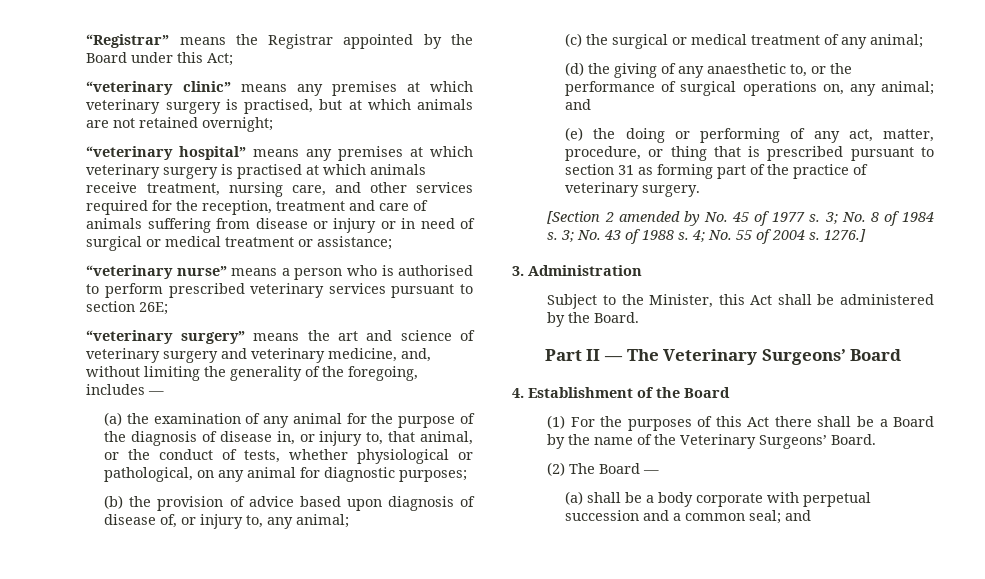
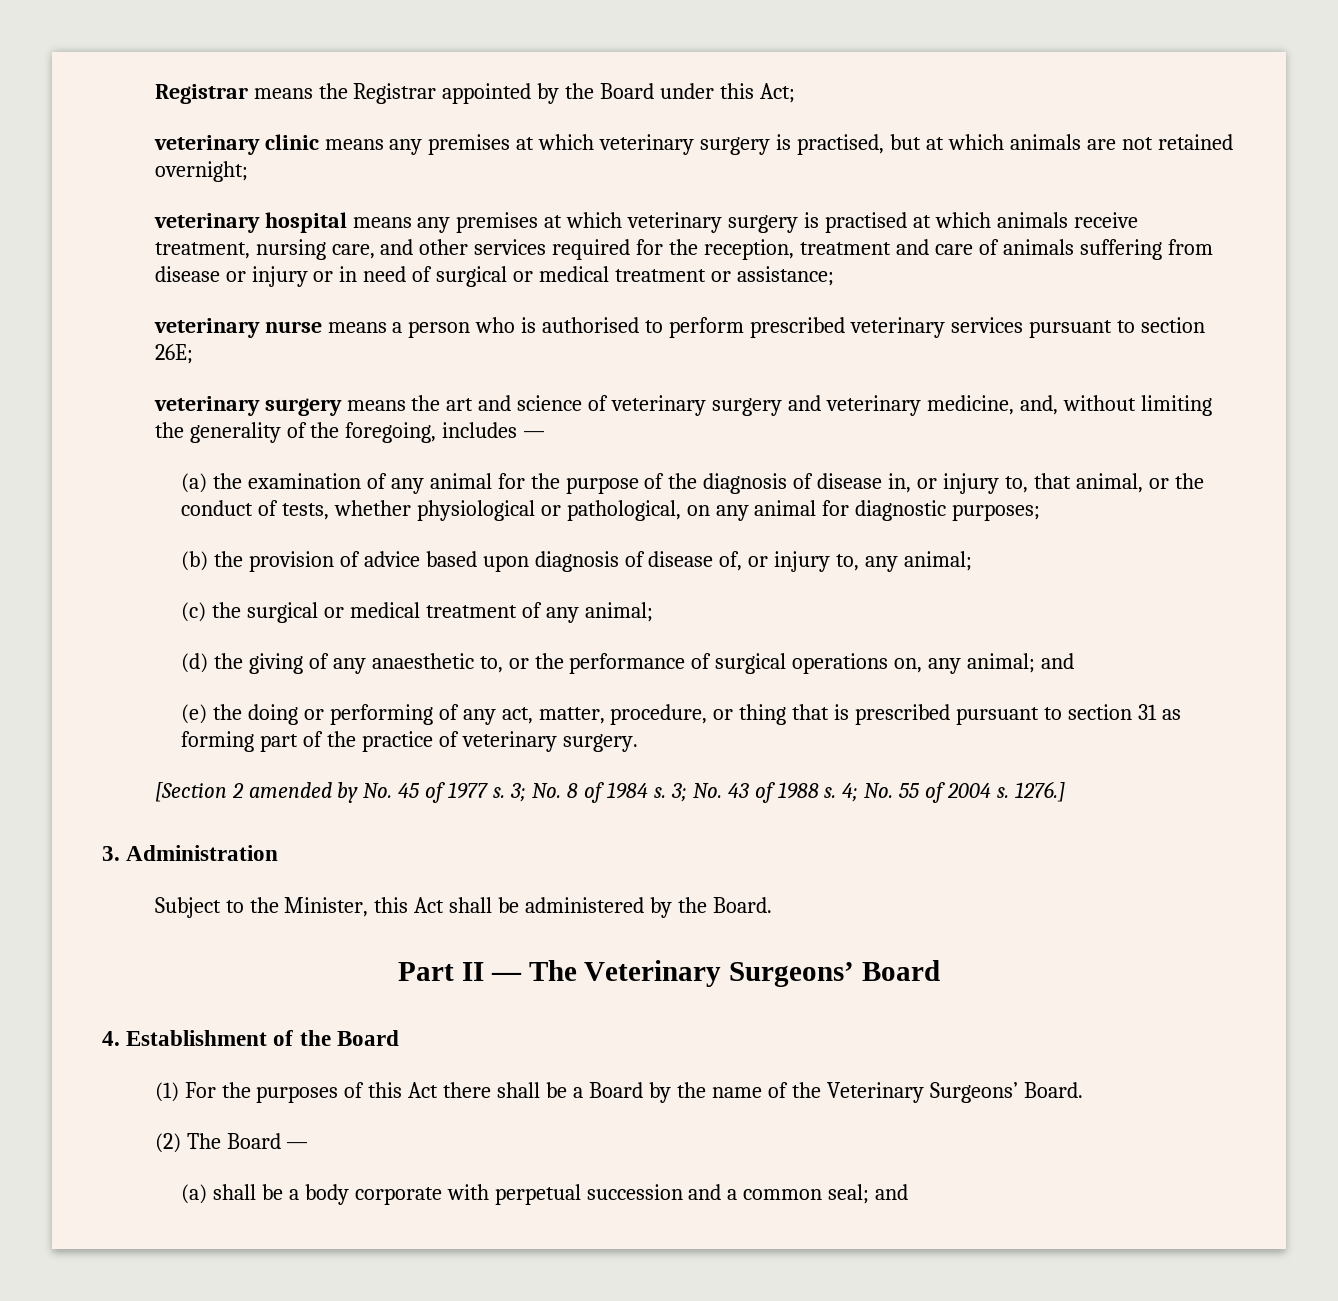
- “Registrar” means the Registrar appointed by the Board under this Act;
+ Registrar means the Registrar appointed by the Board under this Act;
- “veterinary clinic” means any premises at which veterinary surgery is practised, but at which animals are not retained overnight;
+ veterinary clinic means any premises at which veterinary surgery is practised, but at which animals are not retained overnight;
- “veterinary hospital” means any premises at which veterinary surgery is practised at which animals receive treatment, nursing care, and other services required for the reception, treatment and care of animals suffering from disease or injury or in need of surgical or medical treatment or assistance;
+ veterinary hospital means any premises at which veterinary surgery is practised at which animals receive treatment, nursing care, and other services required for the reception, treatment and care of animals suffering from disease or injury or in need of surgical or medical treatment or assistance;
- “veterinary nurse” means a person who is authorised to perform prescribed veterinary services pursuant to section 26E;
+ veterinary nurse means a person who is authorised to perform prescribed veterinary services pursuant to section 26E;
- “veterinary surgery” means the art and science of veterinary surgery and veterinary medicine, and, without limiting the generality of the foregoing, includes —
+ veterinary surgery means the art and science of veterinary surgery and veterinary medicine, and, without limiting the generality of the foregoing, includes —

